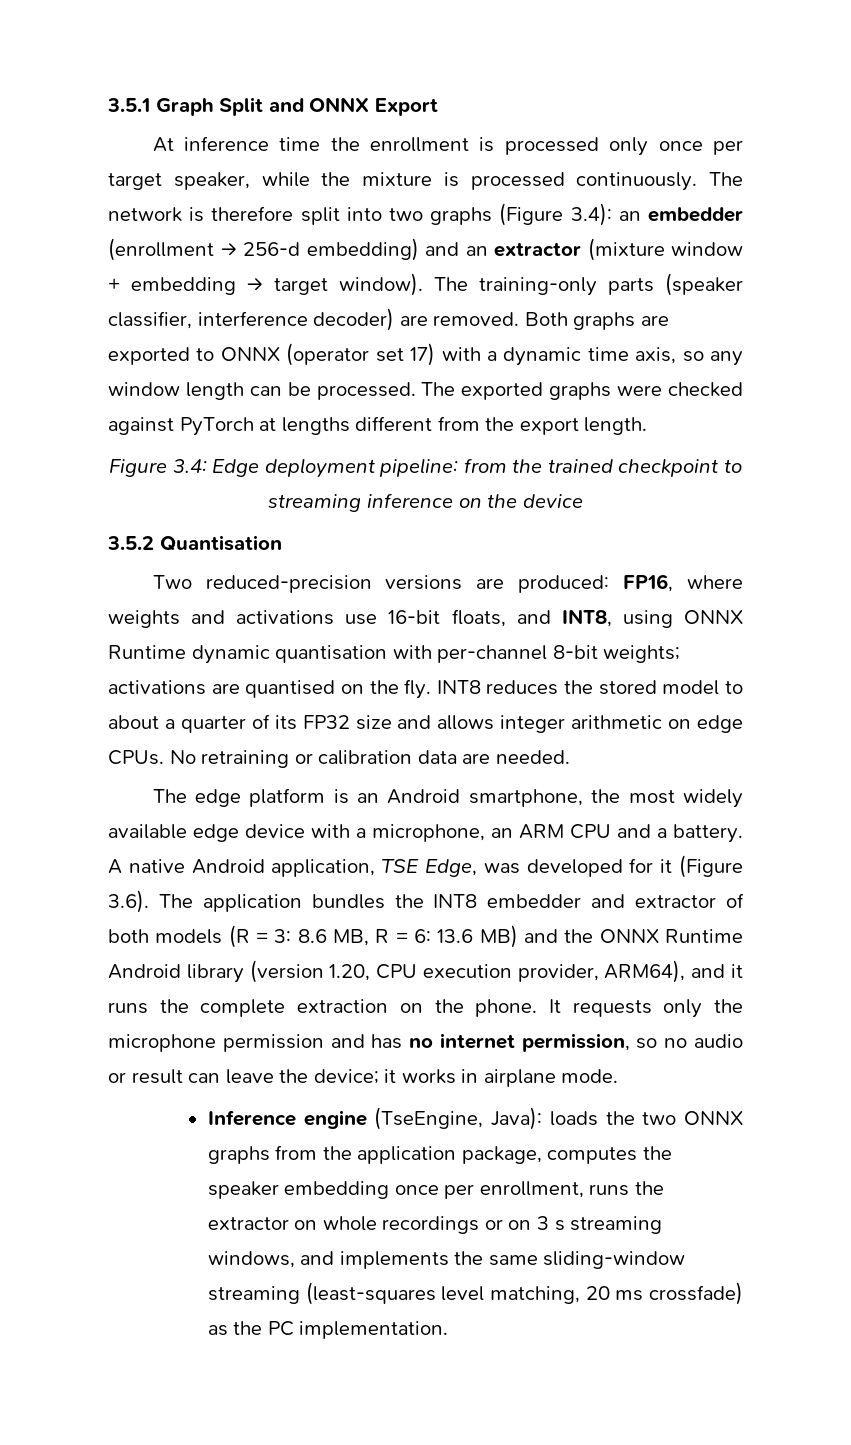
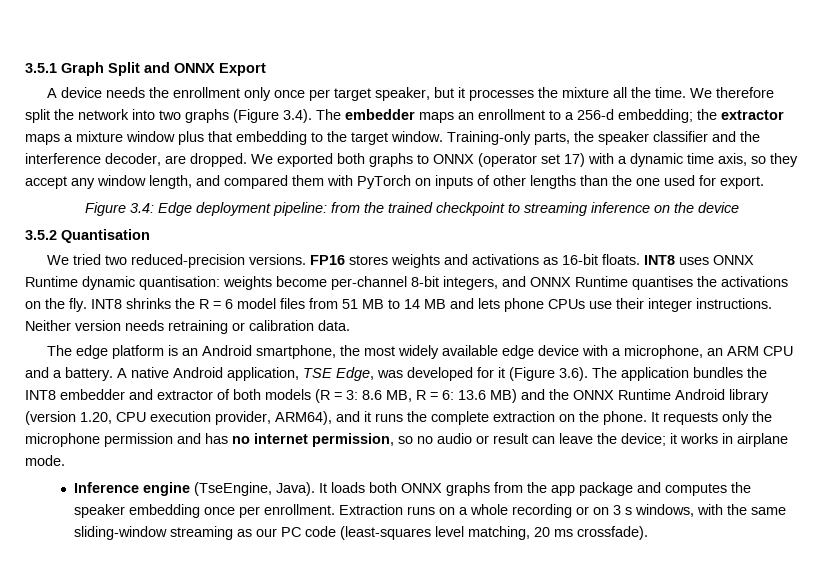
- At inference time the enrollment is processed only once per target speaker, while the mixture is processed continuously. The network is therefore split into two graphs (Figure 3.4): an embedder (enrollment → 256-d embedding) and an extractor (mixture window + embedding → target window). The training-only parts (speaker classifier, interference decoder) are removed. Both graphs are exported to ONNX (operator set 17) with a dynamic time axis, so any window length can be processed. The exported graphs were checked against PyTorch at lengths different from the export length.
+ A device needs the enrollment only once per target speaker, but it processes the mixture all the time. We therefore split the network into two graphs (Figure 3.4). The embedder maps an enrollment to a 256-d embedding; the extractor maps a mixture window plus that embedding to the target window. Training-only parts, the speaker classifier and the interference decoder, are dropped. We exported both graphs to ONNX (operator set 17) with a dynamic time axis, so they accept any window length, and compared them with PyTorch on inputs of other lengths than the one used for export.
- Two reduced-precision versions are produced: FP16, where weights and activations use 16-bit floats, and INT8, using ONNX Runtime dynamic quantisation with per-channel 8-bit weights; activations are quantised on the fly. INT8 reduces the stored model to about a quarter of its FP32 size and allows integer arithmetic on edge CPUs. No retraining or calibration data are needed.
+ We tried two reduced-precision versions. FP16 stores weights and activations as 16-bit floats. INT8 uses ONNX Runtime dynamic quantisation: weights become per-channel 8-bit integers, and ONNX Runtime quantises the activations on the fly. INT8 shrinks the R = 6 model files from 51 MB to 14 MB and lets phone CPUs use their integer instructions. Neither version needs retraining or calibration data.
- Inference engine (TseEngine, Java): loads the two ONNX graphs from the application package, computes the speaker embedding once per enrollment, runs the extractor on whole recordings or on 3 s streaming windows, and implements the same sliding-window streaming (least-squares level matching, 20 ms crossfade) as the PC implementation.
+ Inference engine (TseEngine, Java). It loads both ONNX graphs from the app package and computes the speaker embedding once per enrollment. Extraction runs on a whole recording or on 3 s windows, with the same sliding-window streaming as our PC code (least-squares level matching, 20 ms crossfade).

